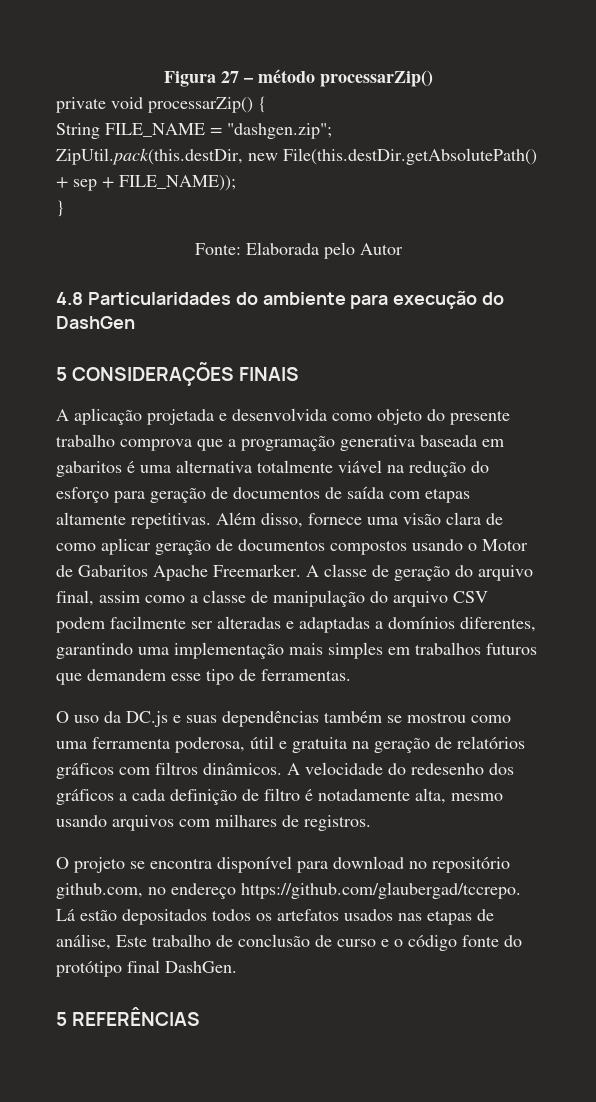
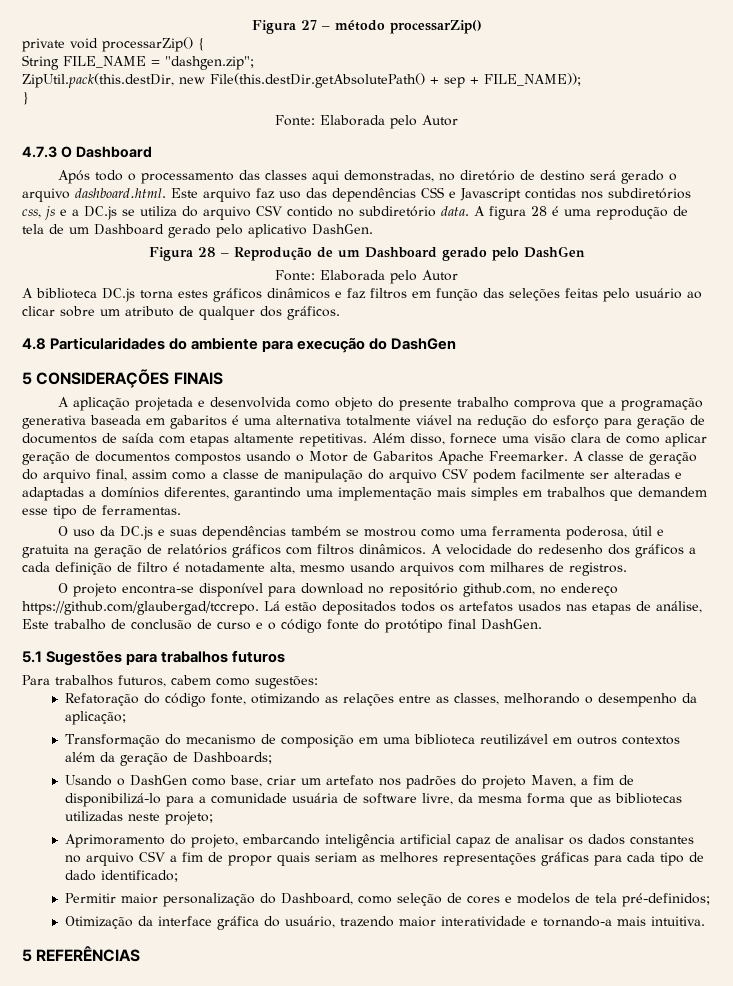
+ 4.7.3 O Dashboard
+ Após todo o processamento das classes aqui demonstradas, no diretório de destino será gerado o arquivo dashboard.html. Este arquivo faz uso das dependências CSS e Javascript contidas nos subdiretórios css, js e a DC.js se utiliza do arquivo CSV contido no subdiretório data. A figura 28 é uma reprodução de tela de um Dashboard gerado pelo aplicativo DashGen.
+ Figura 28 – Reprodução de um Dashboard gerado pelo DashGen
+ Fonte: Elaborada pelo Autor
+ A biblioteca DC.js torna estes gráficos dinâmicos e faz filtros em função das seleções feitas pelo usuário ao clicar sobre um atributo de qualquer dos gráficos.
- A classe de geração do arquivo final, assim como a classe de manipulação do arquivo CSV podem facilmente ser alteradas e adaptadas a domínios diferentes, garantindo uma implementação mais simples em trabalhos futuros que demandem esse tipo de ferramentas.
+ A classe de geração do arquivo final, assim como a classe de manipulação do arquivo CSV podem facilmente ser alteradas e adaptadas a domínios diferentes, garantindo uma implementação mais simples em trabalhos que demandem esse tipo de ferramentas.
- O projeto se encontra disponível para download no repositório github.com, no endereço https://github.com/glaubergad/tccrepo. Lá estão depositados todos os artefatos usados nas etapas de análise, Este trabalho de conclusão de curso e o código fonte do protótipo final DashGen.
+ O projeto encontra-se disponível para download no repositório github.com, no endereço https://github.com/glaubergad/tccrepo. Lá estão depositados todos os artefatos usados nas etapas de análise, Este trabalho de conclusão de curso e o código fonte do protótipo final DashGen.
+ 5.1 Sugestões para trabalhos futuros
+ Para trabalhos futuros, cabem como sugestões:
+ Refatoração do código fonte, otimizando as relações entre as classes, melhorando o desempenho da aplicação;
+ Transformação do mecanismo de composição em uma biblioteca reutilizável em outros contextos além da geração de Dashboards;
+ Usando o DashGen como base, criar um artefato nos padrões do projeto Maven, a fim de disponibilizá-lo para a comunidade usuária de software livre, da mesma forma que as bibliotecas utilizadas neste projeto;
+ Aprimoramento do projeto, embarcando inteligência artificial capaz de analisar os dados constantes no arquivo CSV a fim de propor quais seriam as melhores representações gráficas para cada tipo de dado identificado;
+ Permitir maior personalização do Dashboard, como seleção de cores e modelos de tela pré-definidos;
+ Otimização da interface gráfica do usuário, trazendo maior interatividade e tornando-a mais intuitiva.

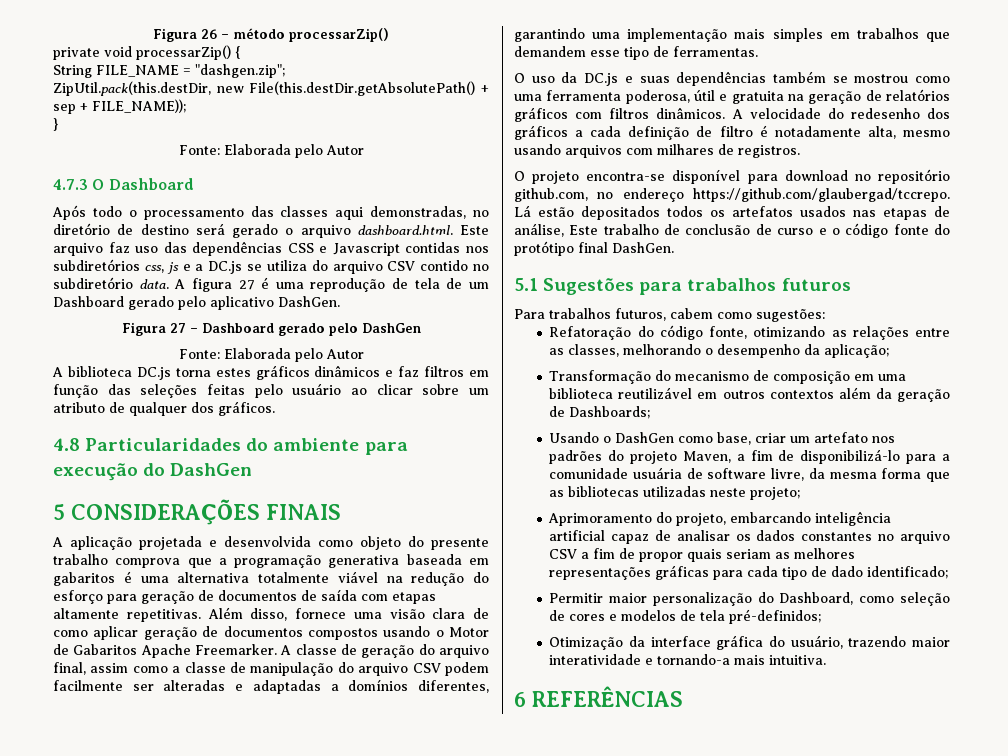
- Figura 27 – método processarZip()
+ Figura 26 – método processarZip()
- A figura 28 é uma reprodução de tela de um Dashboard gerado pelo aplicativo DashGen.
+ A figura 27 é uma reprodução de tela de um Dashboard gerado pelo aplicativo DashGen.
- Figura 28 – Reprodução de um Dashboard gerado pelo DashGen
+ Figura 27 – Dashboard gerado pelo DashGen
- 5 REFERÊNCIAS
+ 6 REFERÊNCIAS

